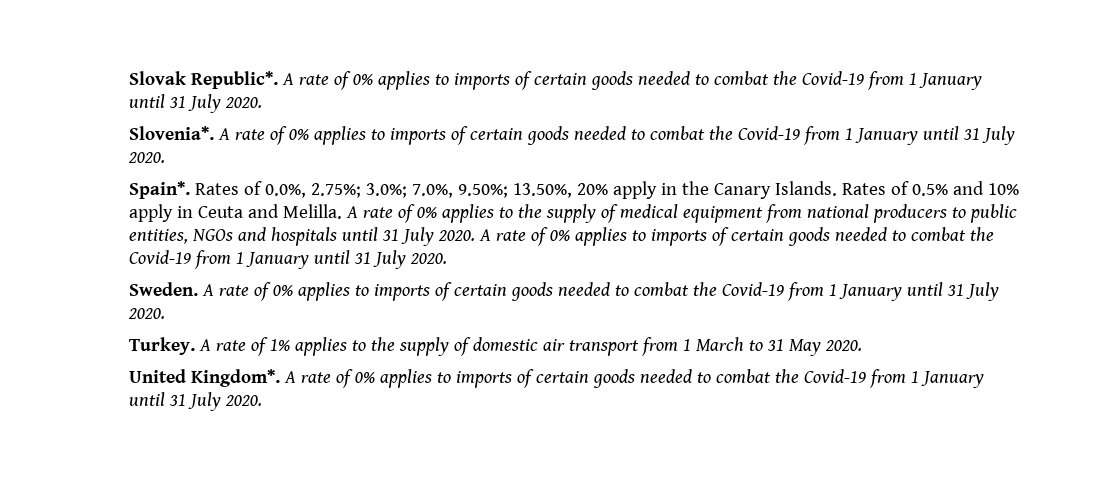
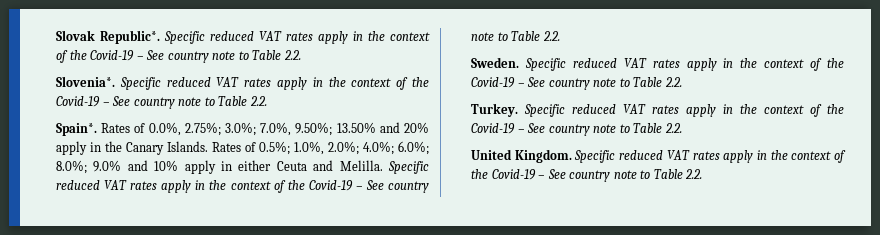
- Slovak Republic*. A rate of 0% applies to imports of certain goods needed to combat the Covid-19 from 1 January until 31 July 2020.
- Slovenia*. A rate of 0% applies to imports of certain goods needed to combat the Covid-19 from 1 January until 31 July 2020.
+ Slovak Republic*. Specific reduced VAT rates apply in the context of the Covid-19 – See country note to Table 2.2.
+ Slovenia*. Specific reduced VAT rates apply in the context of the Covid-19 – See country note to Table 2.2.
- Rates of 0.0%, 2.75%; 3.0%; 7.0%, 9.50%; 13.50%, 20% apply in the Canary Islands.
+ Rates of 0.0%, 2.75%; 3.0%; 7.0%, 9.50%; 13.50% and 20% apply in the Canary Islands.
- Rates of 0.5% and 10% apply in Ceuta and Melilla. A rate of 0% applies to the supply of medical equipment from national producers to public entities, NGOs and hospitals until 31 July 2020. A rate of 0% applies to imports of certain goods needed to combat the Covid-19 from 1 January until 31 July 2020.
- Sweden. A rate of 0% applies to imports of certain goods needed to combat the Covid-19 from 1 January until 31 July 2020.
- Turkey. A rate of 1% applies to the supply of domestic air transport from 1 March to 31 May 2020.
- United Kingdom*. A rate of 0% applies to imports of certain goods needed to combat the Covid-19 from 1 January until 31 July 2020.
+ Rates of 0.5%; 1.0%, 2.0%; 4.0%; 6.0%; 8.0%; 9.0% and 10% apply in either Ceuta and Melilla. Specific reduced VAT rates apply in the context of the Covid-19 – See country note to Table 2.2.
+ Sweden. Specific reduced VAT rates apply in the context of the Covid-19 – See country note to Table 2.2.
+ Turkey. Specific reduced VAT rates apply in the context of the Covid-19 – See country note to Table 2.2.
+ United Kingdom. Specific reduced VAT rates apply in the context of the Covid-19 – See country note to Table 2.2.

